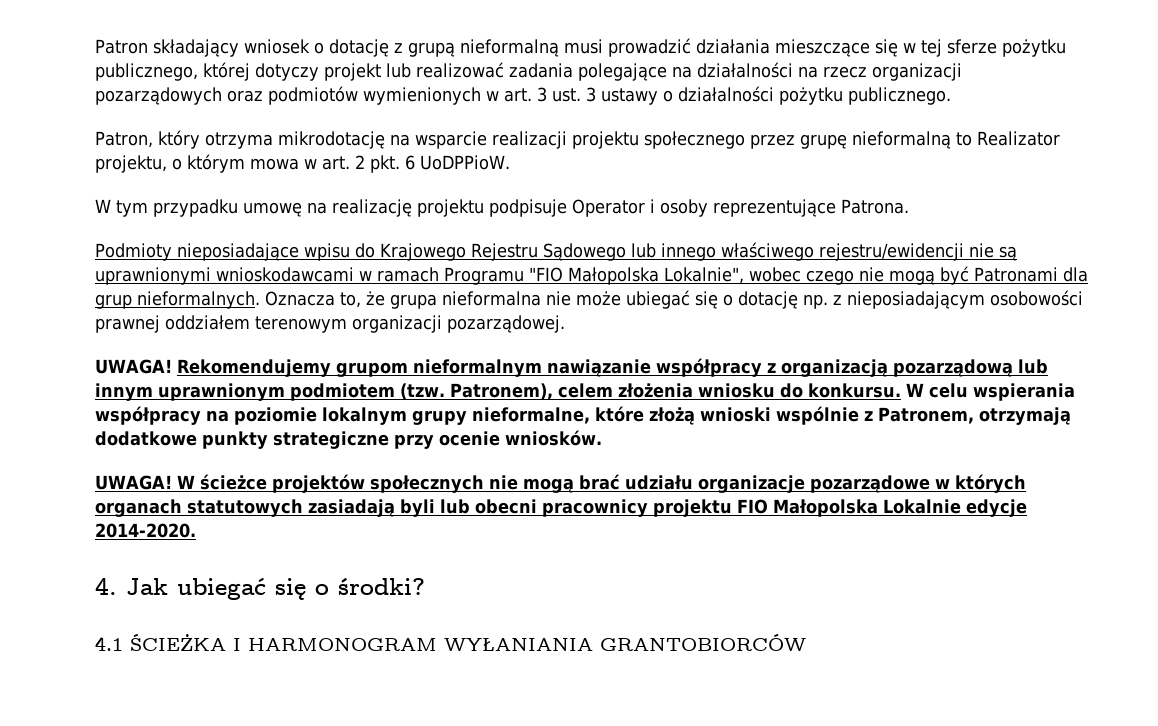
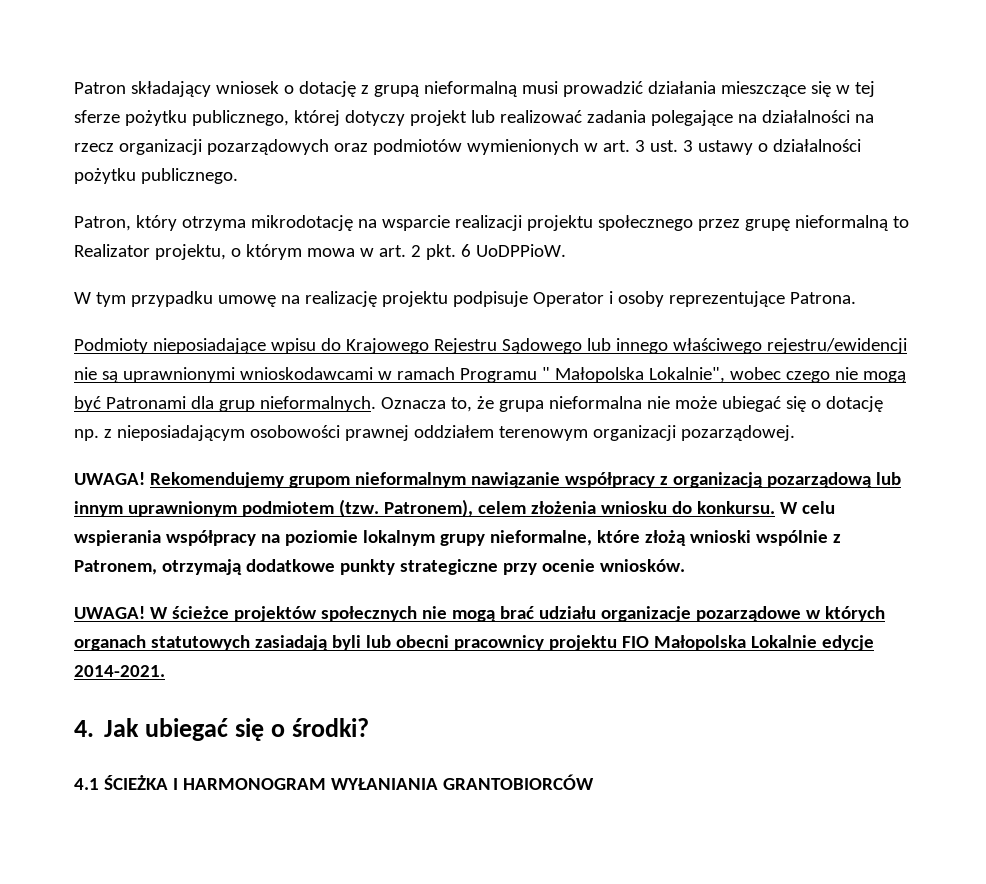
- Podmioty nieposiadające wpisu do Krajowego Rejestru Sądowego lub innego właściwego rejestru/ewidencji nie są uprawnionymi wnioskodawcami w ramach Programu "FIO Małopolska Lokalnie", wobec czego nie mogą być Patronami dla grup nieformalnych.
+ Podmioty nieposiadające wpisu do Krajowego Rejestru Sądowego lub innego właściwego rejestru/ewidencji nie są uprawnionymi wnioskodawcami w ramach Programu " Małopolska Lokalnie", wobec czego nie mogą być Patronami dla grup nieformalnych.
- W ścieżce projektów społecznych nie mogą brać udziału organizacje pozarządowe w których organach statutowych zasiadają byli lub obecni pracownicy projektu FIO Małopolska Lokalnie edycje 2014-2020.
+ W ścieżce projektów społecznych nie mogą brać udziału organizacje pozarządowe w których organach statutowych zasiadają byli lub obecni pracownicy projektu FIO Małopolska Lokalnie edycje 2014-2021.

